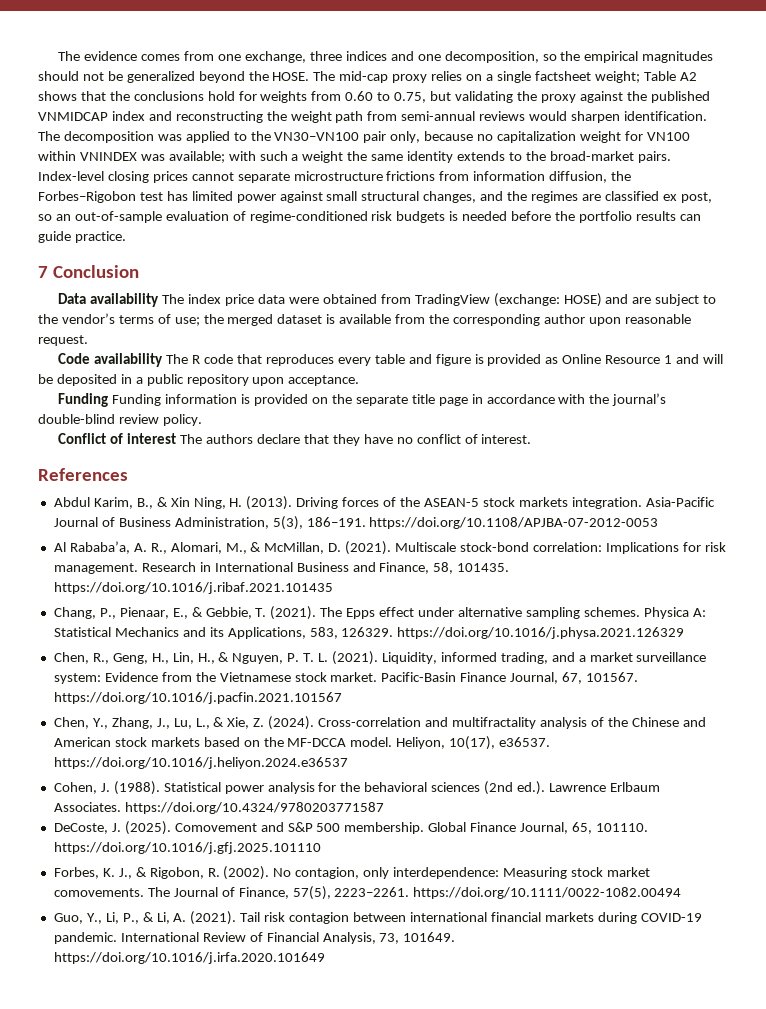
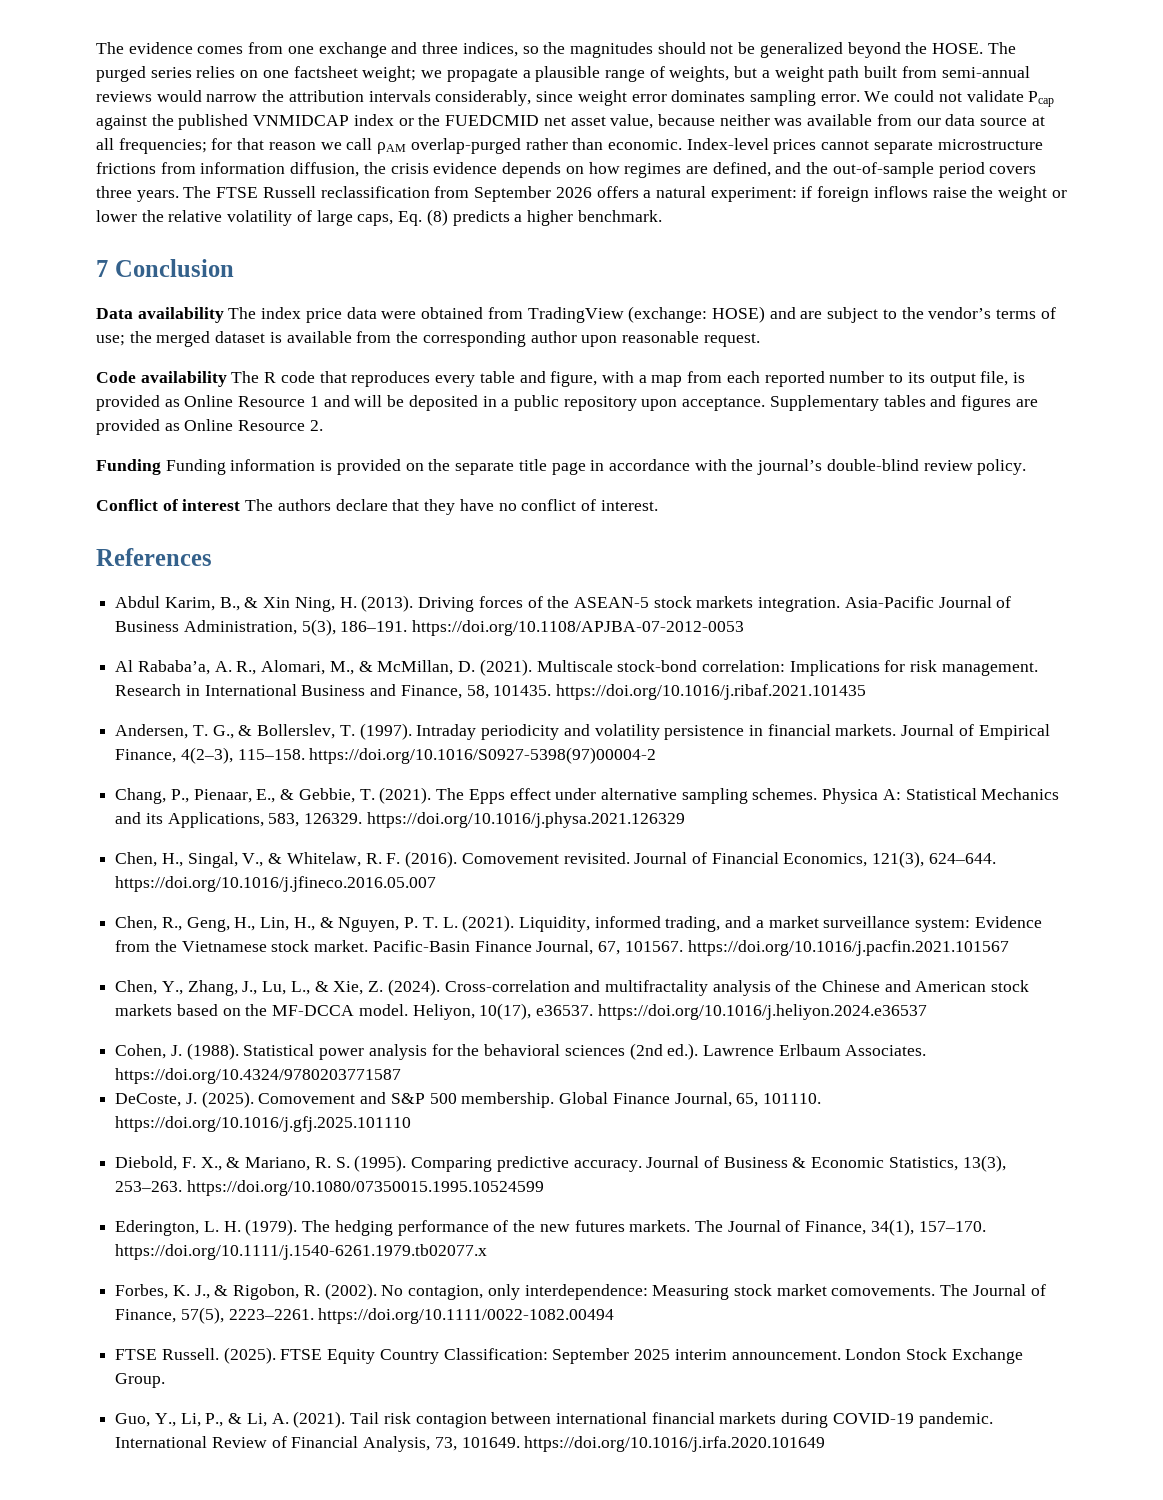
- The evidence comes from one exchange, three indices and one decomposition, so the empirical magnitudes should not be generalized beyond the HOSE.
+ The evidence comes from one exchange and three indices, so the magnitudes should not be generalized beyond the HOSE.
- The mid-cap proxy relies on a single factsheet weight; Table A2 shows that the conclusions hold for weights from 0.60 to 0.75, but validating the proxy against the published VNMIDCAP index and reconstructing the weight path from semi-annual reviews would sharpen identification. The decomposition was applied to the VN30–VN100 pair only, because no capitalization weight for VN100 within VNINDEX was available; with such a weight the same identity extends to the broad-market pairs. Index-level closing prices cannot separate microstructure frictions from information diffusion, the Forbes–Rigobon test has limited power against small structural changes, and the regimes are classified ex post, so an out-of-sample evaluation of regime-conditioned risk budgets is needed before the portfolio results can guide practice.
+ The purged series relies on one factsheet weight; we propagate a plausible range of weights, but a weight path built from semi-annual reviews would narrow the attribution intervals considerably, since weight error dominates sampling error. We could not validate Pcap against the published VNMIDCAP index or the FUEDCMID net asset value, because neither was available from our data source at all frequencies; for that reason we call ρAM overlap-purged rather than economic. Index-level prices cannot separate microstructure frictions from information diffusion, the crisis evidence depends on how regimes are defined, and the out-of-sample period covers three years. The FTSE Russell reclassification from September 2026 offers a natural experiment: if foreign inflows raise the weight or lower the relative volatility of large caps, Eq. (8) predicts a higher benchmark.
- Code availability The R code that reproduces every table and figure is provided as Online Resource 1 and will be deposited in a public repository upon acceptance.
+ Code availability The R code that reproduces every table and figure, with a map from each reported number to its output file, is provided as Online Resource 1 and will be deposited in a public repository upon acceptance. Supplementary tables and figures are provided as Online Resource 2.
+ Andersen, T. G., & Bollerslev, T. (1997). Intraday periodicity and volatility persistence in financial markets. Journal of Empirical Finance, 4(2–3), 115–158. https://doi.org/10.1016/S0927-5398(97)00004-2
+ Chen, H., Singal, V., & Whitelaw, R. F. (2016). Comovement revisited. Journal of Financial Economics, 121(3), 624–644. https://doi.org/10.1016/j.jfineco.2016.05.007
+ Diebold, F. X., & Mariano, R. S. (1995). Comparing predictive accuracy. Journal of Business & Economic Statistics, 13(3), 253–263. https://doi.org/10.1080/07350015.1995.10524599
+ Ederington, L. H. (1979). The hedging performance of the new futures markets. The Journal of Finance, 34(1), 157–170. https://doi.org/10.1111/j.1540-6261.1979.tb02077.x
+ FTSE Russell. (2025). FTSE Equity Country Classification: September 2025 interim announcement. London Stock Exchange Group.

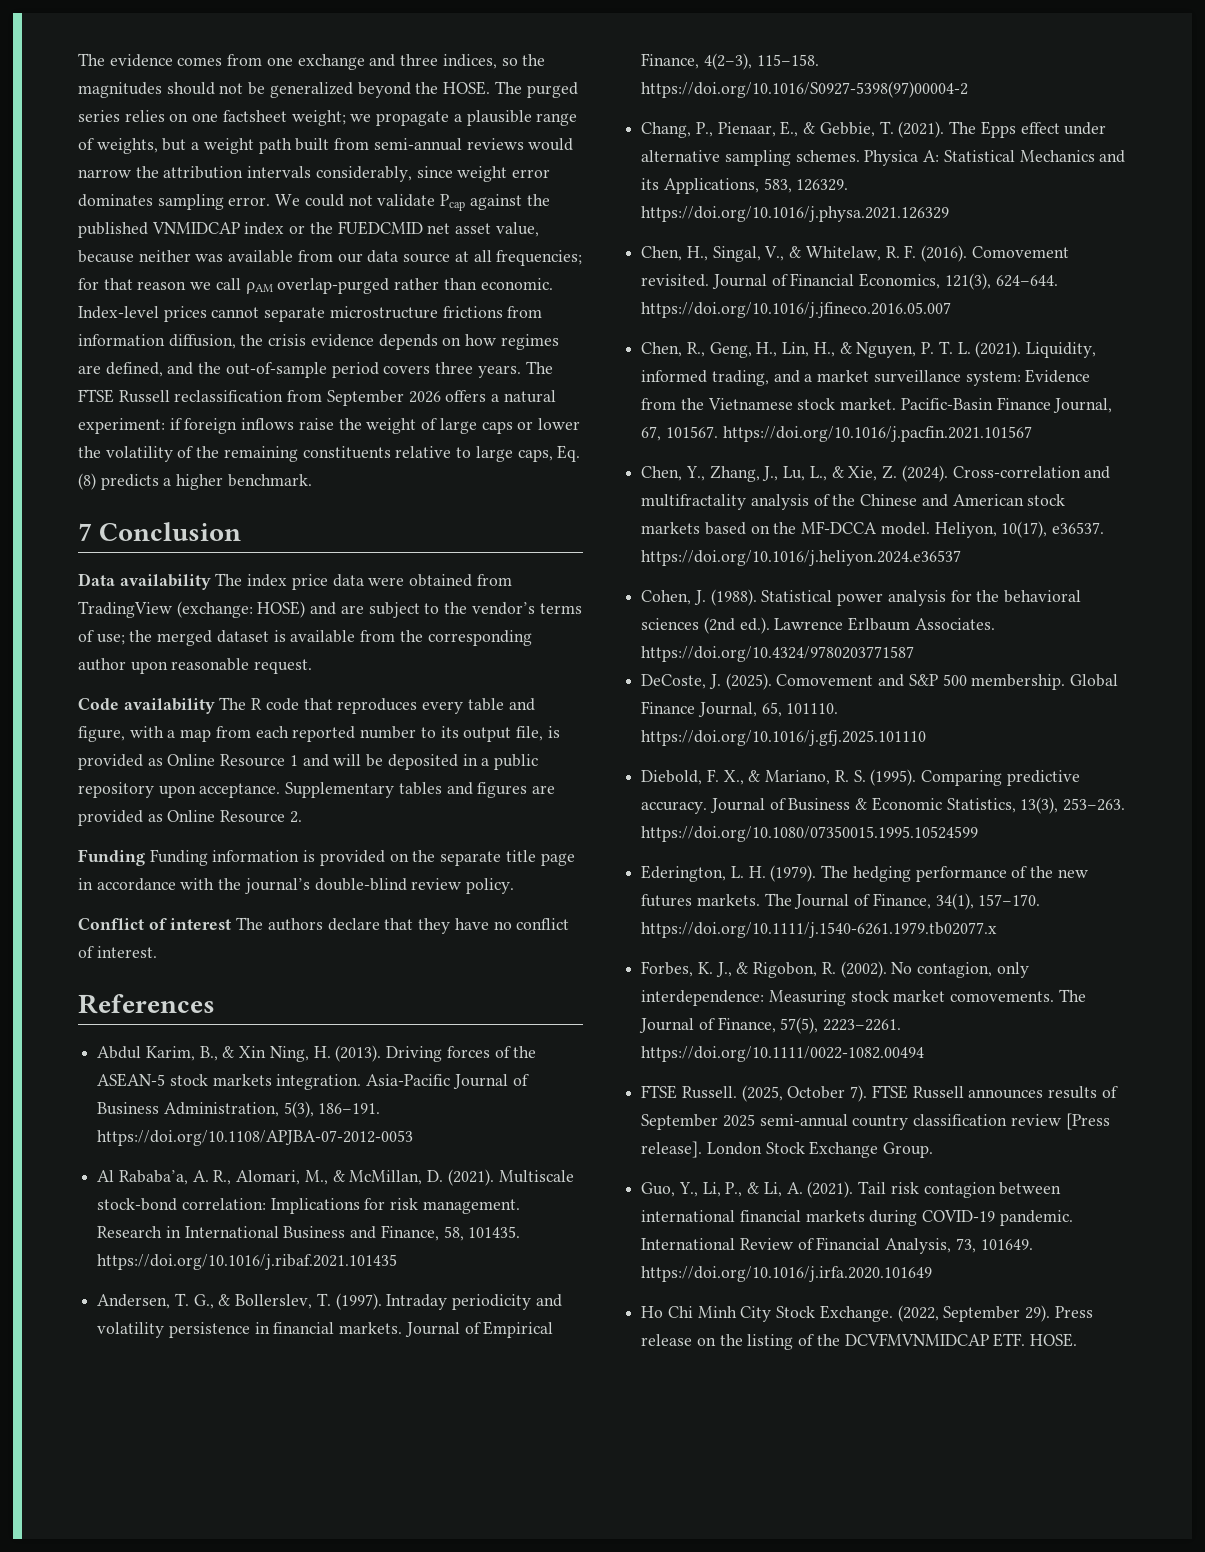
- The FTSE Russell reclassification from September 2026 offers a natural experiment: if foreign inflows raise the weight or lower the relative volatility of large caps, Eq. (8) predicts a higher benchmark.
+ The FTSE Russell reclassification from September 2026 offers a natural experiment: if foreign inflows raise the weight of large caps or lower the volatility of the remaining constituents relative to large caps, Eq. (8) predicts a higher benchmark.
- (2025). FTSE Equity Country Classification: September 2025 interim announcement.
+ (2025, October 7). FTSE Russell announces results of September 2025 semi-annual country classification review [Press release].
+ Ho Chi Minh City Stock Exchange. (2022, September 29). Press release on the listing of the DCVFMVNMIDCAP ETF. HOSE.

